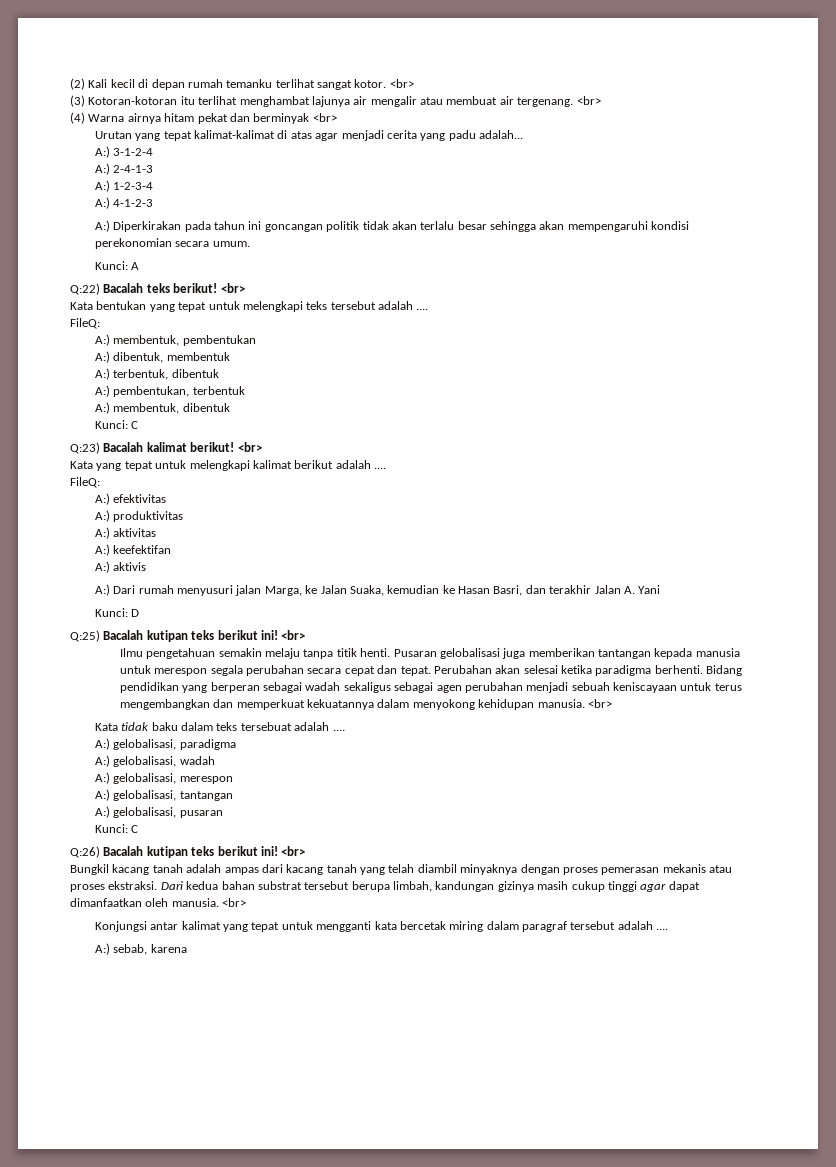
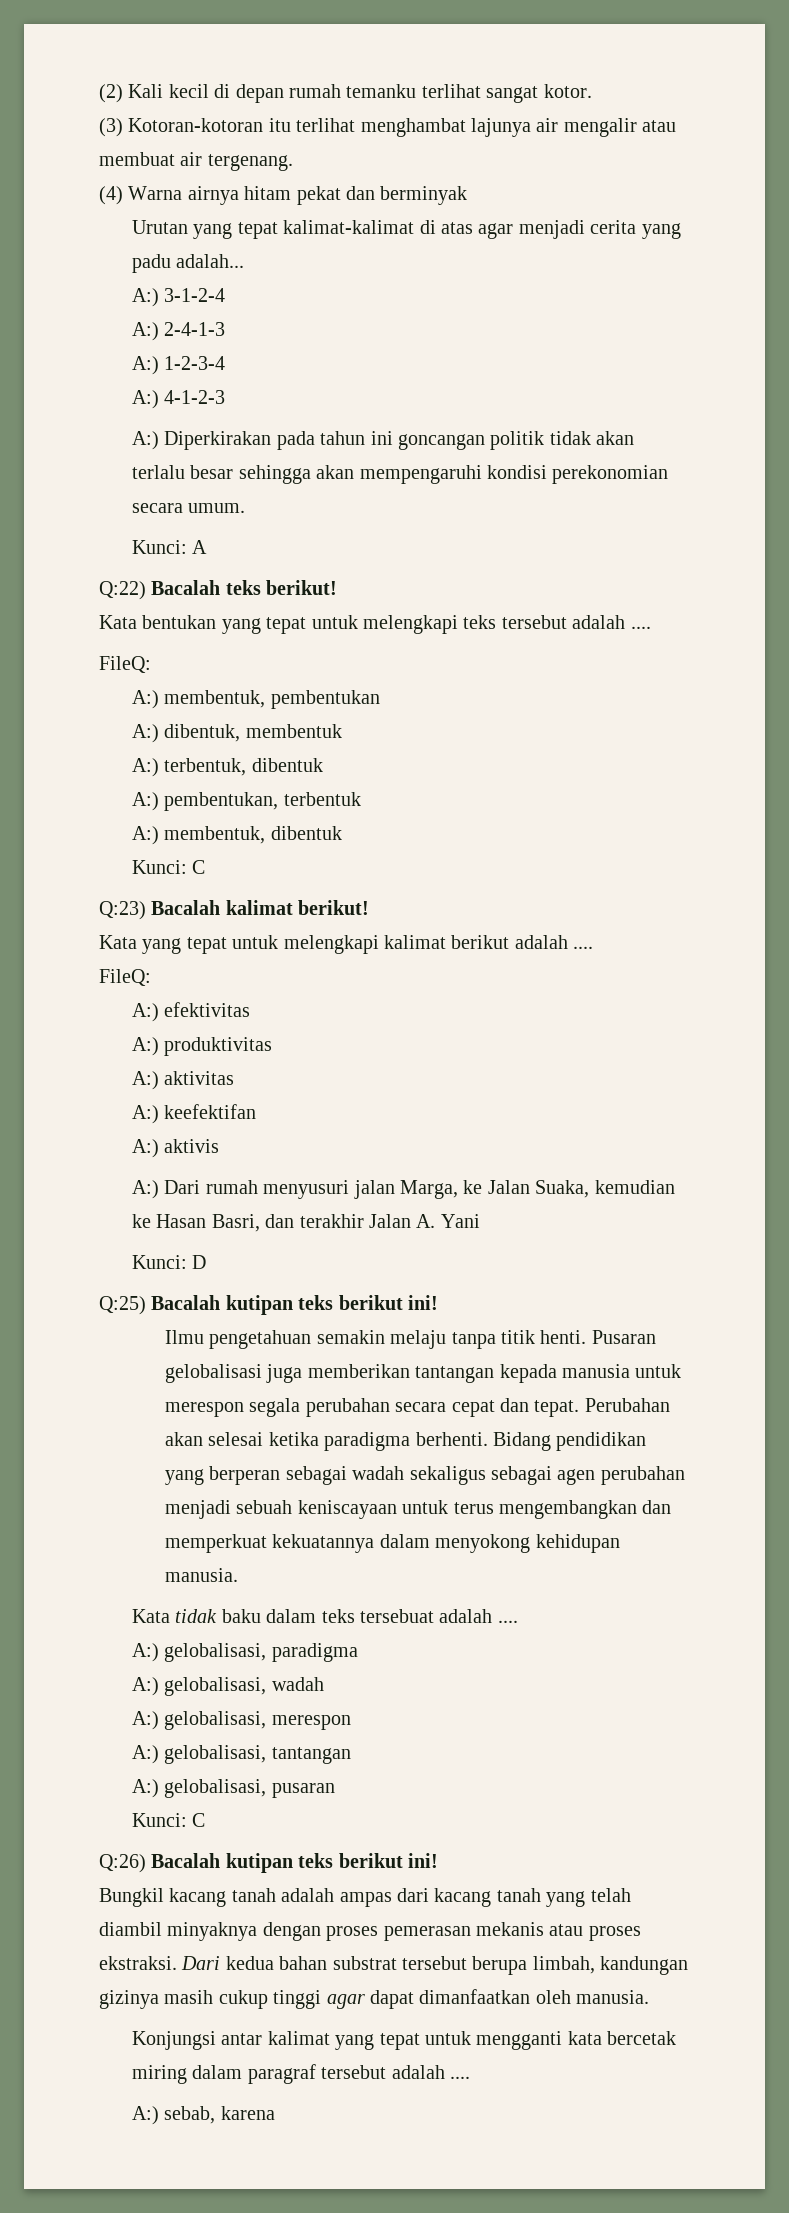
- (2) Kali kecil di depan rumah temanku terlihat sangat kotor. <br>
+ (2) Kali kecil di depan rumah temanku terlihat sangat kotor.
- (3) Kotoran-kotoran itu terlihat menghambat lajunya air mengalir atau membuat air tergenang. <br>
+ (3) Kotoran-kotoran itu terlihat menghambat lajunya air mengalir atau membuat air tergenang.
- (4) Warna airnya hitam pekat dan berminyak <br>
+ (4) Warna airnya hitam pekat dan berminyak
- Q:22) Bacalah teks berikut! <br>
+ Q:22) Bacalah teks berikut!
- Q:23) Bacalah kalimat berikut! <br>
+ Q:23) Bacalah kalimat berikut!
- Q:25) Bacalah kutipan teks berikut ini! <br>
+ Q:25) Bacalah kutipan teks berikut ini!
- Bidang pendidikan yang berperan sebagai wadah sekaligus sebagai agen perubahan menjadi sebuah keniscayaan untuk terus mengembangkan dan memperkuat kekuatannya dalam menyokong kehidupan manusia. <br>
+ Bidang pendidikan yang berperan sebagai wadah sekaligus sebagai agen perubahan menjadi sebuah keniscayaan untuk terus mengembangkan dan memperkuat kekuatannya dalam menyokong kehidupan manusia.
- Q:26) Bacalah kutipan teks berikut ini! <br>
+ Q:26) Bacalah kutipan teks berikut ini!
- Dari kedua bahan substrat tersebut berupa limbah, kandungan gizinya masih cukup tinggi agar dapat dimanfaatkan oleh manusia. <br>
+ Dari kedua bahan substrat tersebut berupa limbah, kandungan gizinya masih cukup tinggi agar dapat dimanfaatkan oleh manusia.

